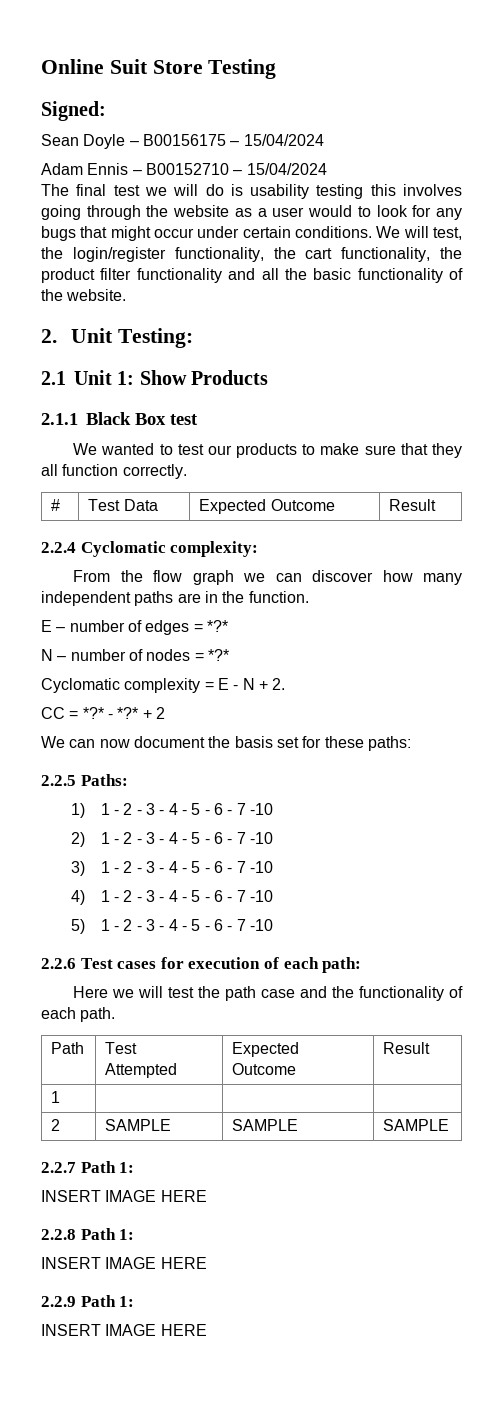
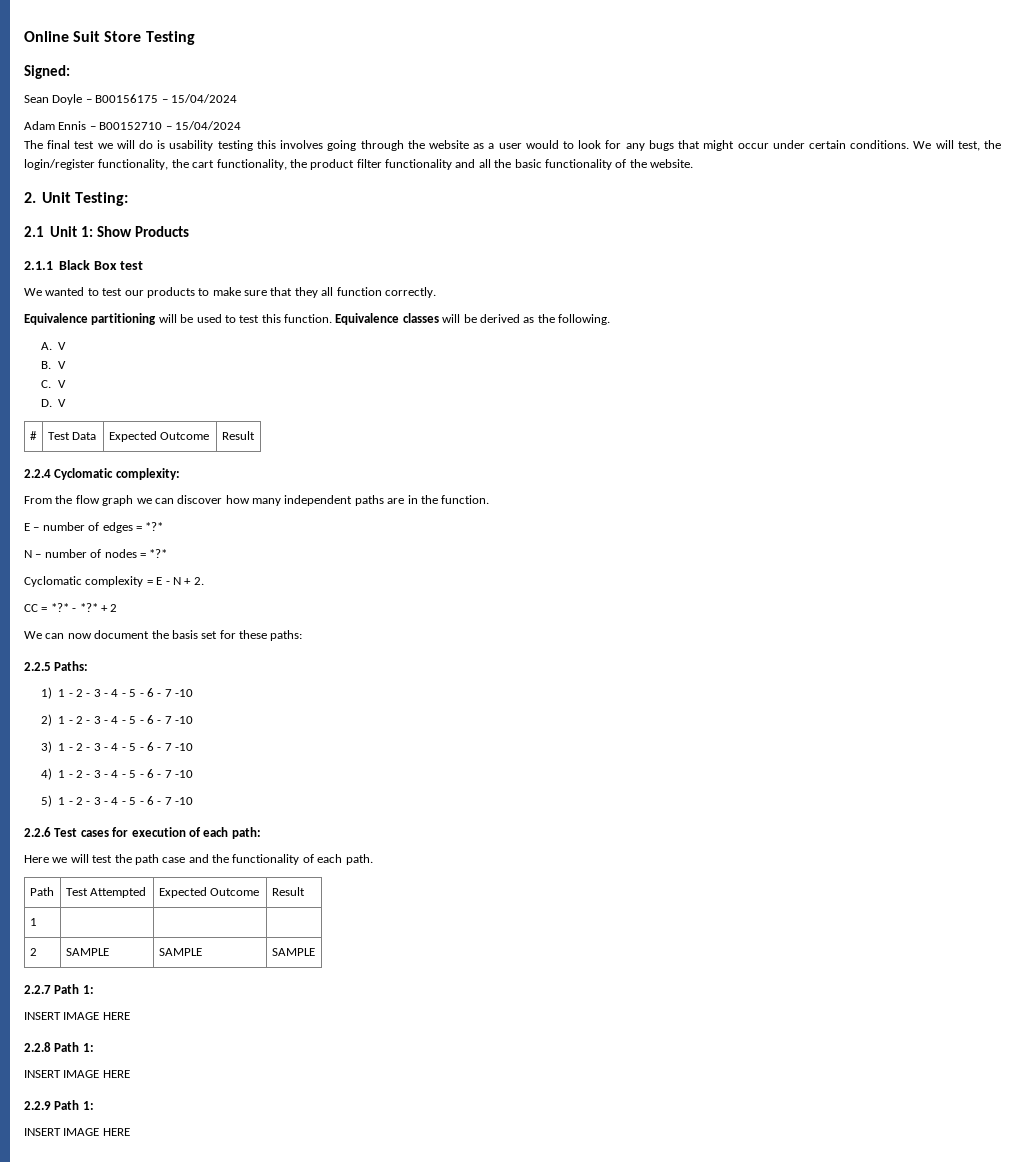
+ Equivalence partitioning will be used to test this function. Equivalence classes will be derived as the following.
+ A. V
+ B. V
+ C. V
+ D. V

